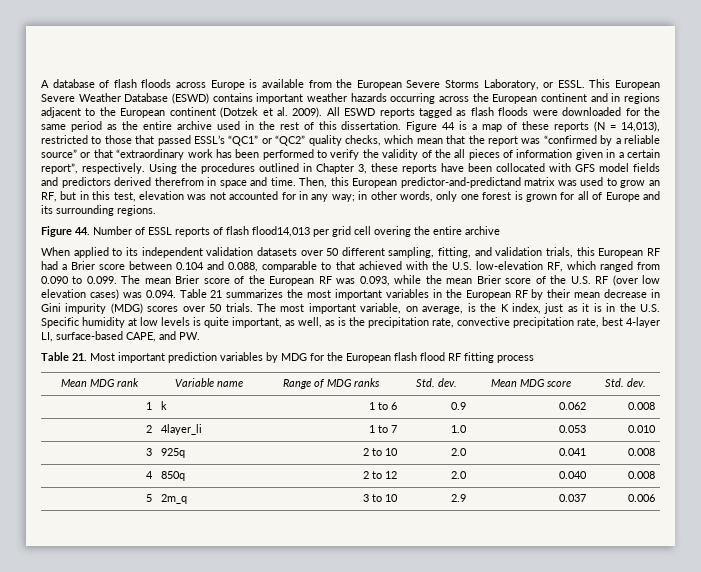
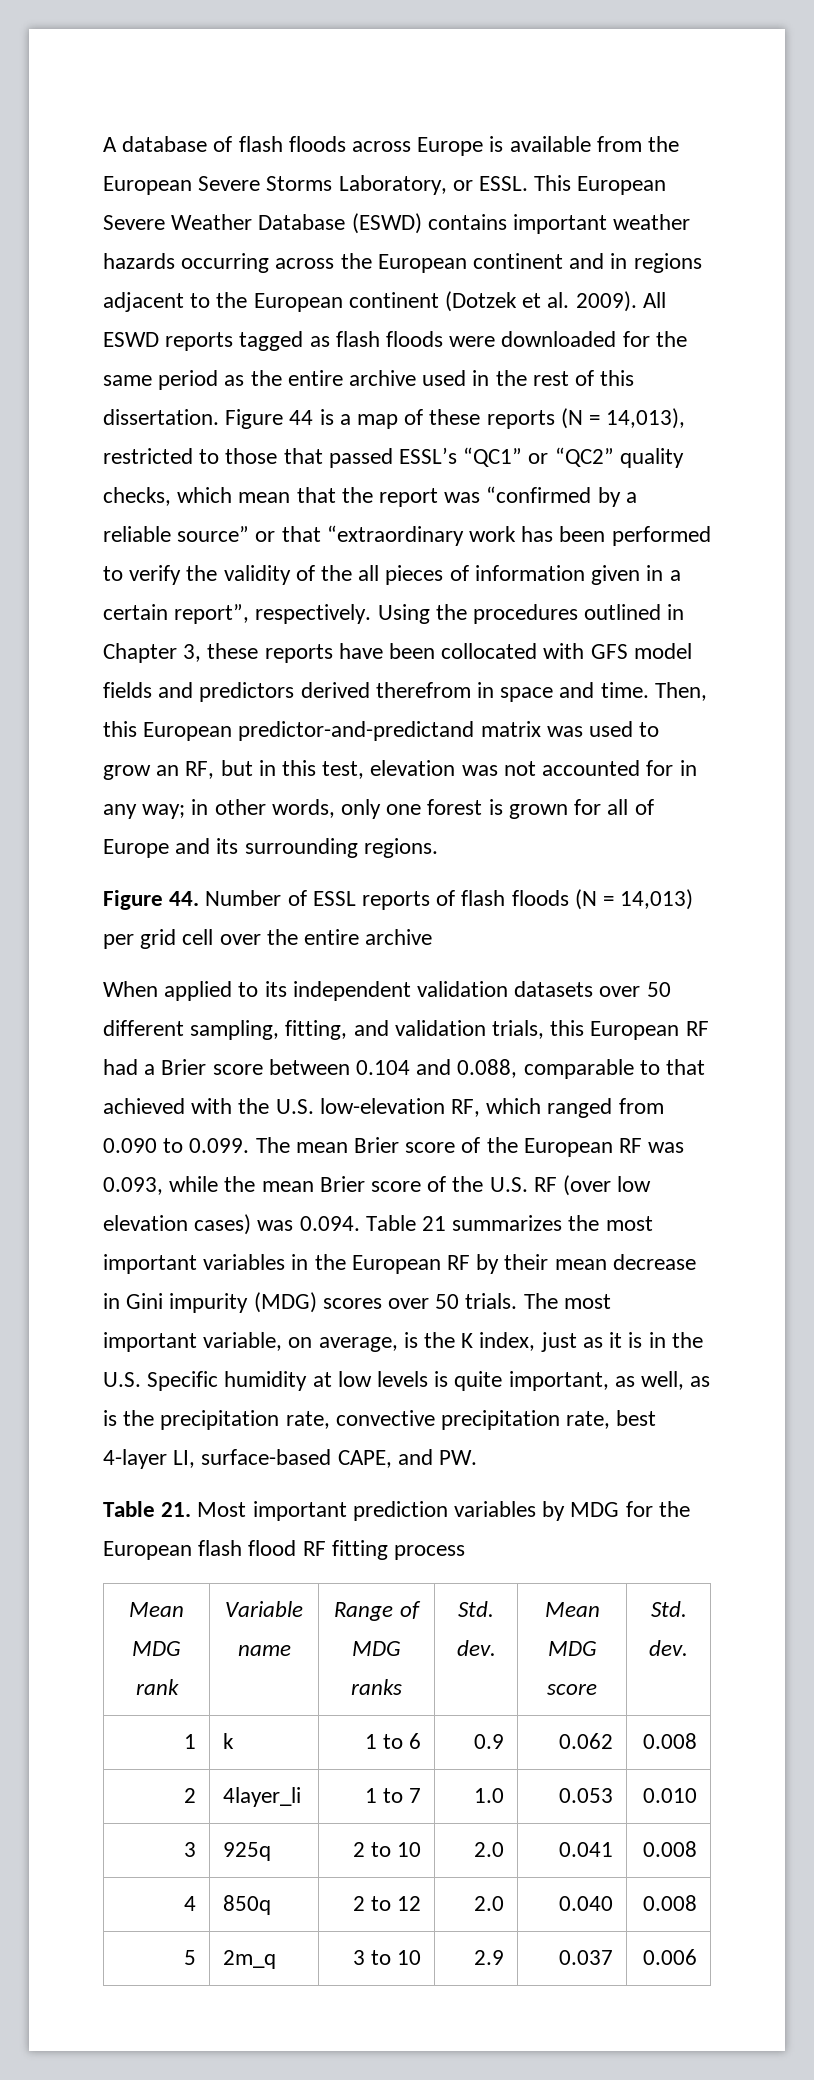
- Figure 44. Number of ESSL reports of flash flood14,013 per grid cell overing the entire archive
+ Figure 44. Number of ESSL reports of flash floods (N = 14,013) per grid cell over the entire archive

